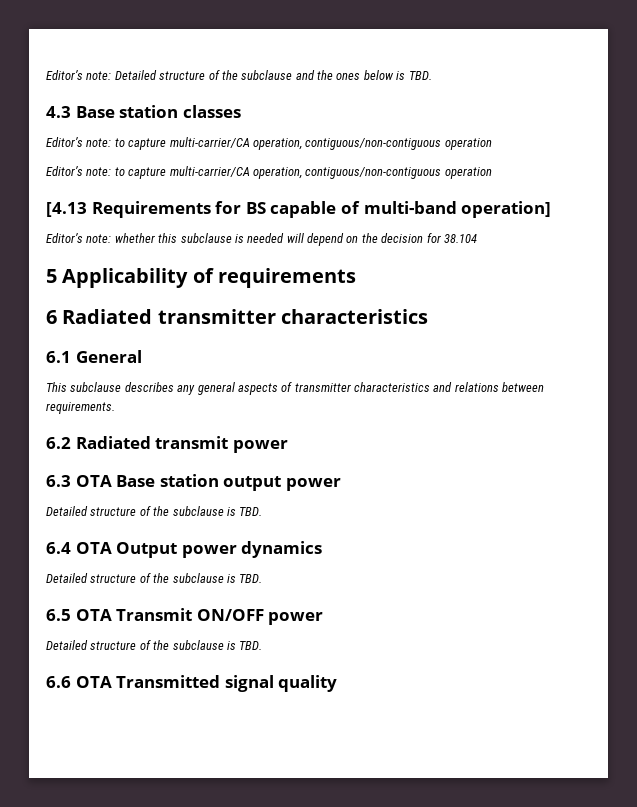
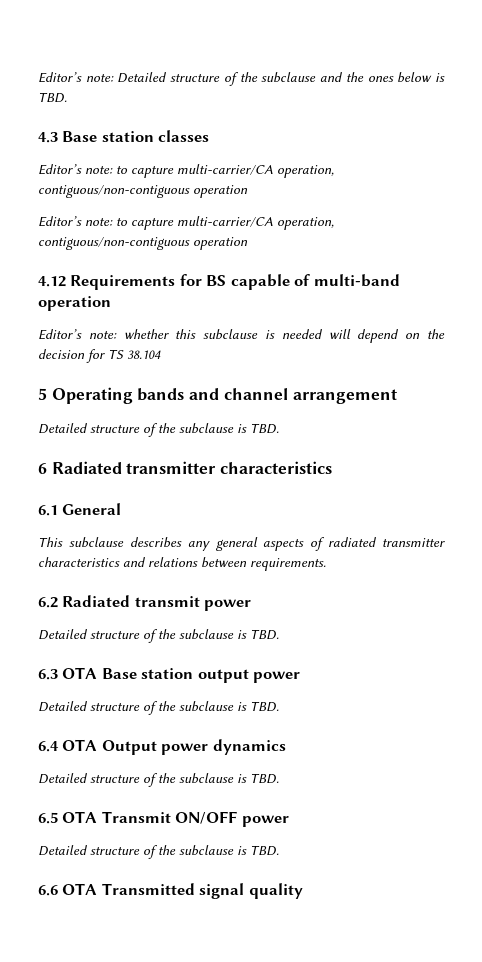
- [4.13 Requirements for BS capable of multi-band operation]
+ 4.12 Requirements for BS capable of multi-band operation
- Editor’s note: whether this subclause is needed will depend on the decision for 38.104
+ Editor’s note: whether this subclause is needed will depend on the decision for TS 38.104
- 5 Applicability of requirements
+ 5 Operating bands and channel arrangement
+ Detailed structure of the subclause is TBD.
- This subclause describes any general aspects of transmitter characteristics and relations between requirements.
+ This subclause describes any general aspects of radiated transmitter characteristics and relations between requirements.
  6.2 Radiated transmit power
+ Detailed structure of the subclause is TBD.

